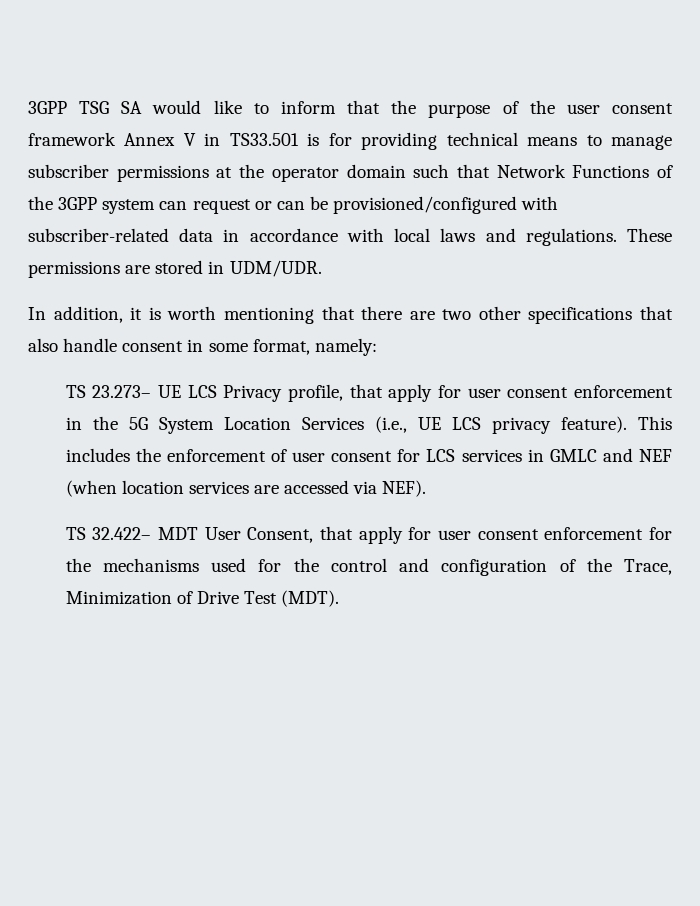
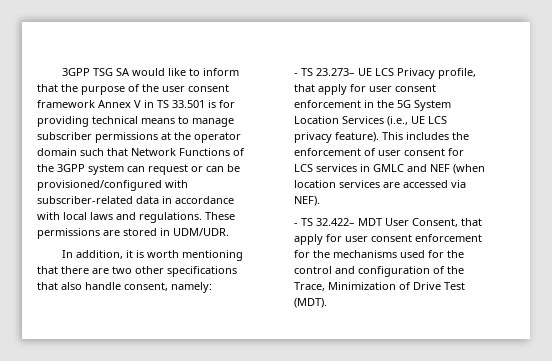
- 3GPP TSG SA would like to inform that the purpose of the user consent framework Annex V in TS33.501 is for providing technical means to manage subscriber permissions at the operator domain such that Network Functions of the 3GPP system can request or can be provisioned/configured with subscriber-related data in accordance with local laws and regulations.
+ 3GPP TSG SA would like to inform that the purpose of the user consent framework Annex V in TS 33.501 is for providing technical means to manage subscriber permissions at the operator domain such that Network Functions of the 3GPP system can request or can be provisioned/configured with subscriber-related data in accordance with local laws and regulations.
- In addition, it is worth mentioning that there are two other specifications that also handle consent in some format, namely:
+ In addition, it is worth mentioning that there are two other specifications that also handle consent, namely:
- TS 23.273– UE LCS Privacy profile, that apply for user consent enforcement in the 5G System Location Services (i.e., UE LCS privacy feature).
+ - TS 23.273– UE LCS Privacy profile, that apply for user consent enforcement in the 5G System Location Services (i.e., UE LCS privacy feature).
- TS 32.422– MDT User Consent, that apply for user consent enforcement for the mechanisms used for the control and configuration of the Trace, Minimization of Drive Test (MDT).
+ - TS 32.422– MDT User Consent, that apply for user consent enforcement for the mechanisms used for the control and configuration of the Trace, Minimization of Drive Test (MDT).

